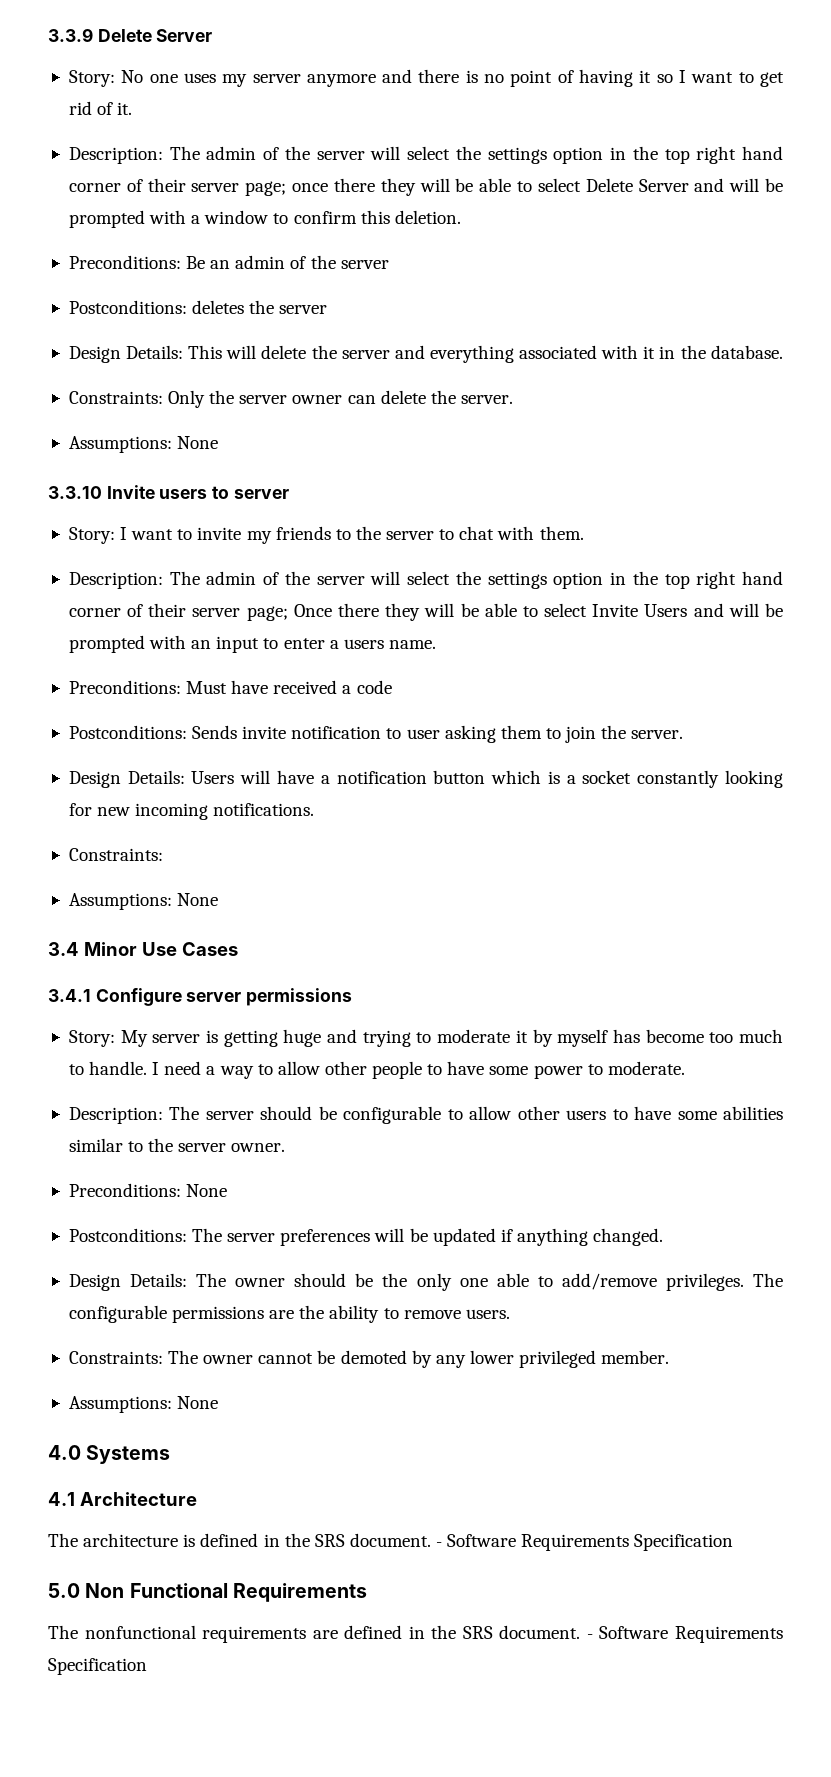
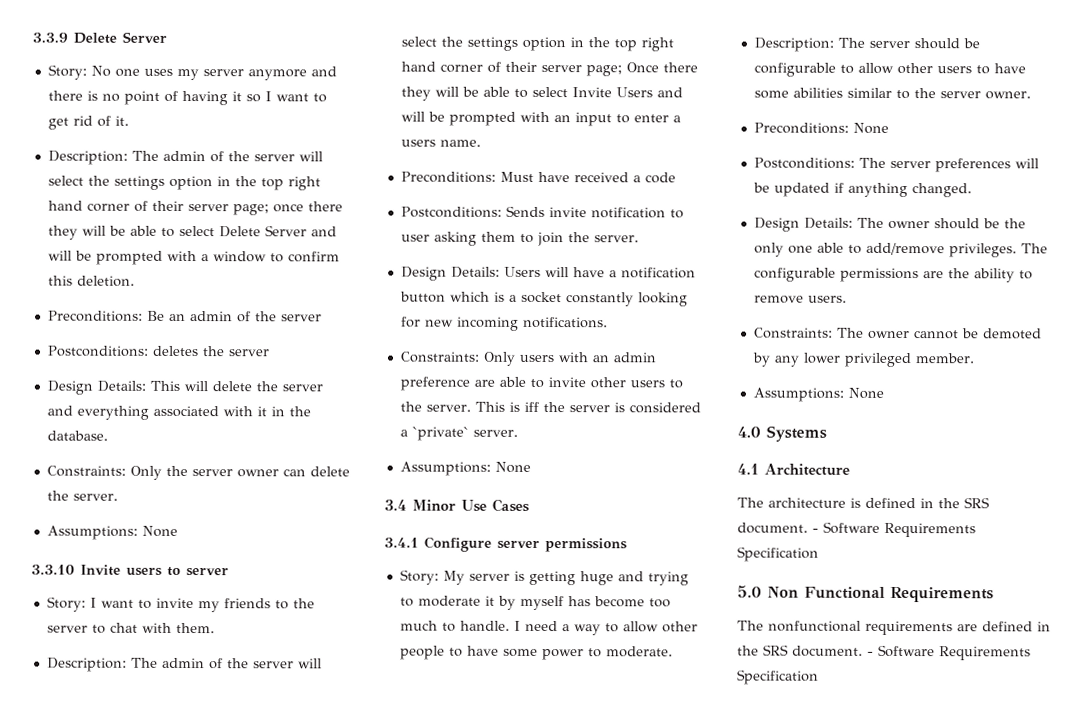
  Design Details: Users will have a notification button which is a socket constantly looking for new incoming notifications.
- Constraints:
+ Constraints: Only users with an admin preference are able to invite other users to the server. This is iff the server is considered a `private` server.

